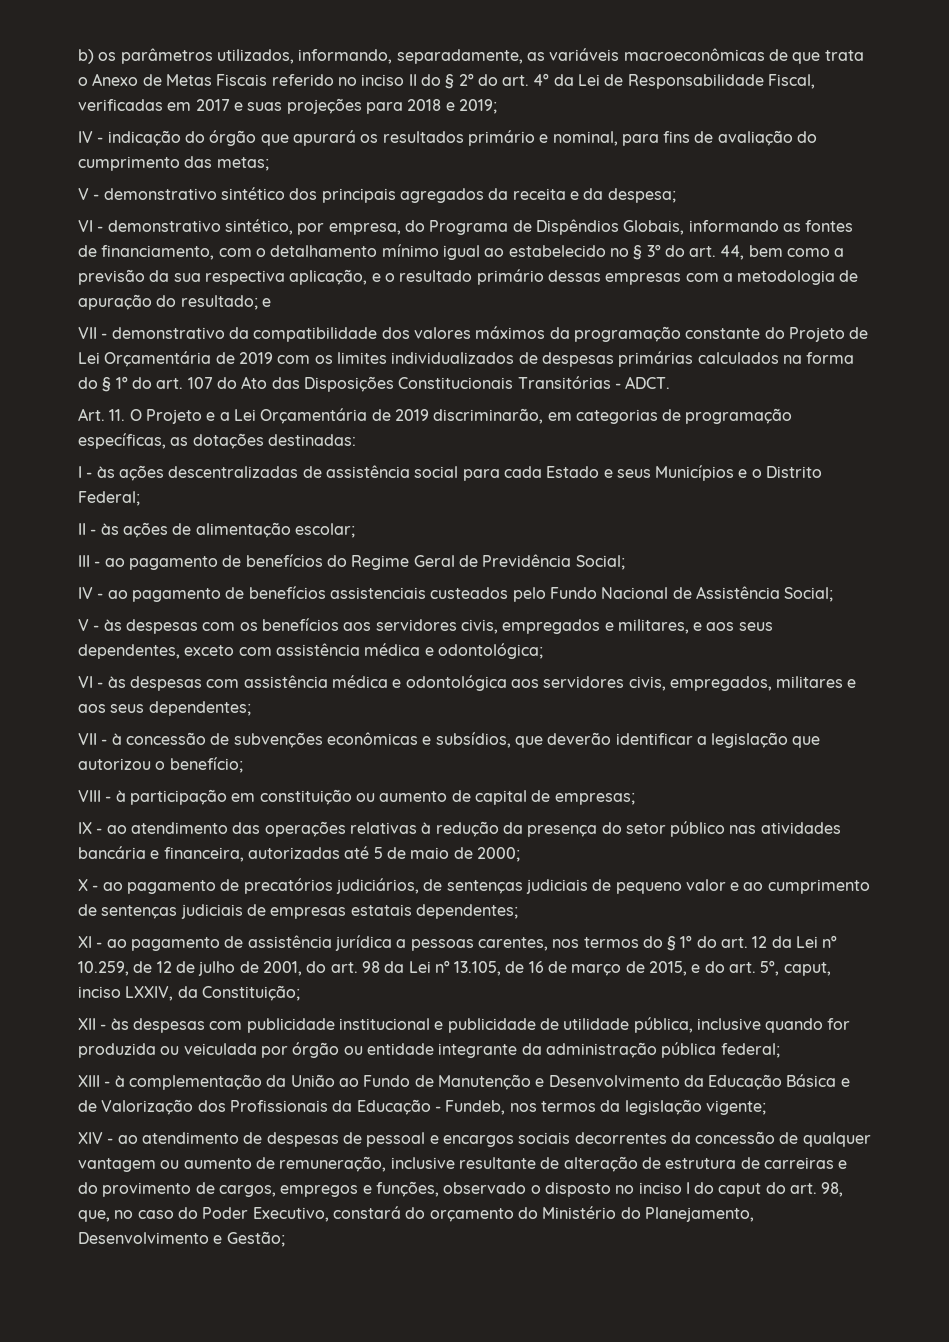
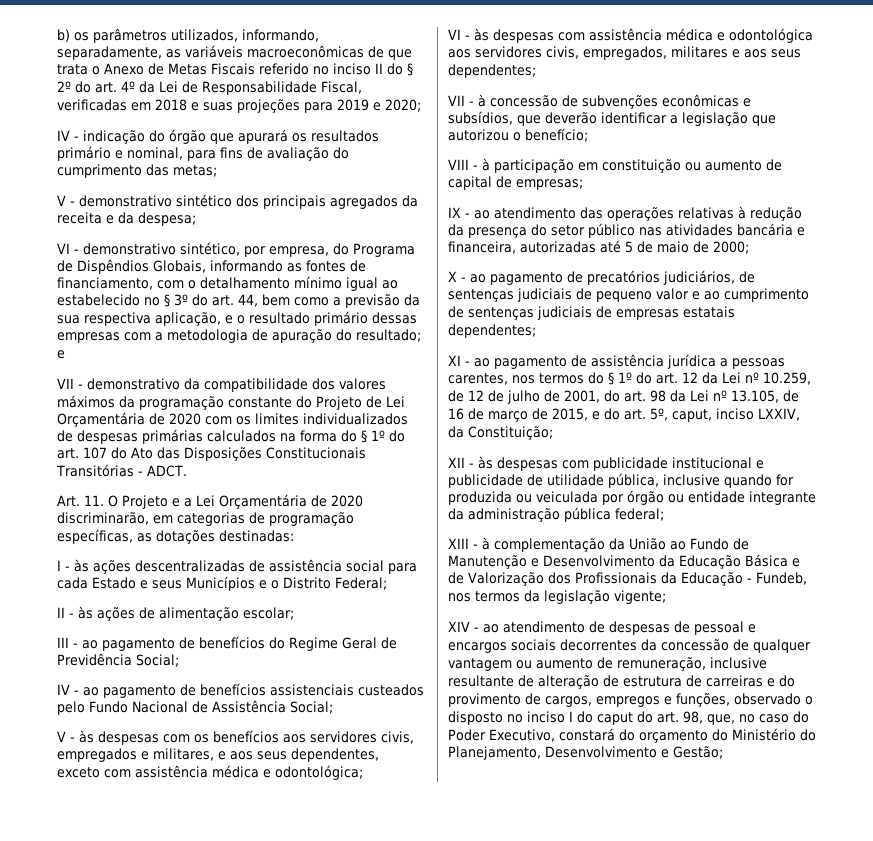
- b) os parâmetros utilizados, informando, separadamente, as variáveis macroeconômicas de que trata o Anexo de Metas Fiscais referido no inciso II do § 2º do art. 4º da Lei de Responsabilidade Fiscal, verificadas em 2017 e suas projeções para 2018 e 2019;
+ b) os parâmetros utilizados, informando, separadamente, as variáveis macroeconômicas de que trata o Anexo de Metas Fiscais referido no inciso II do § 2º do art. 4º da Lei de Responsabilidade Fiscal, verificadas em 2018 e suas projeções para 2019 e 2020;
- VII - demonstrativo da compatibilidade dos valores máximos da programação constante do Projeto de Lei Orçamentária de 2019 com os limites individualizados de despesas primárias calculados na forma do § 1º do art. 107 do Ato das Disposições Constitucionais Transitórias - ADCT.
+ VII - demonstrativo da compatibilidade dos valores máximos da programação constante do Projeto de Lei Orçamentária de 2020 com os limites individualizados de despesas primárias calculados na forma do § 1º do art. 107 do Ato das Disposições Constitucionais Transitórias - ADCT.
- Art. 11. O Projeto e a Lei Orçamentária de 2019 discriminarão, em categorias de programação específicas, as dotações destinadas:
+ Art. 11. O Projeto e a Lei Orçamentária de 2020 discriminarão, em categorias de programação específicas, as dotações destinadas:

